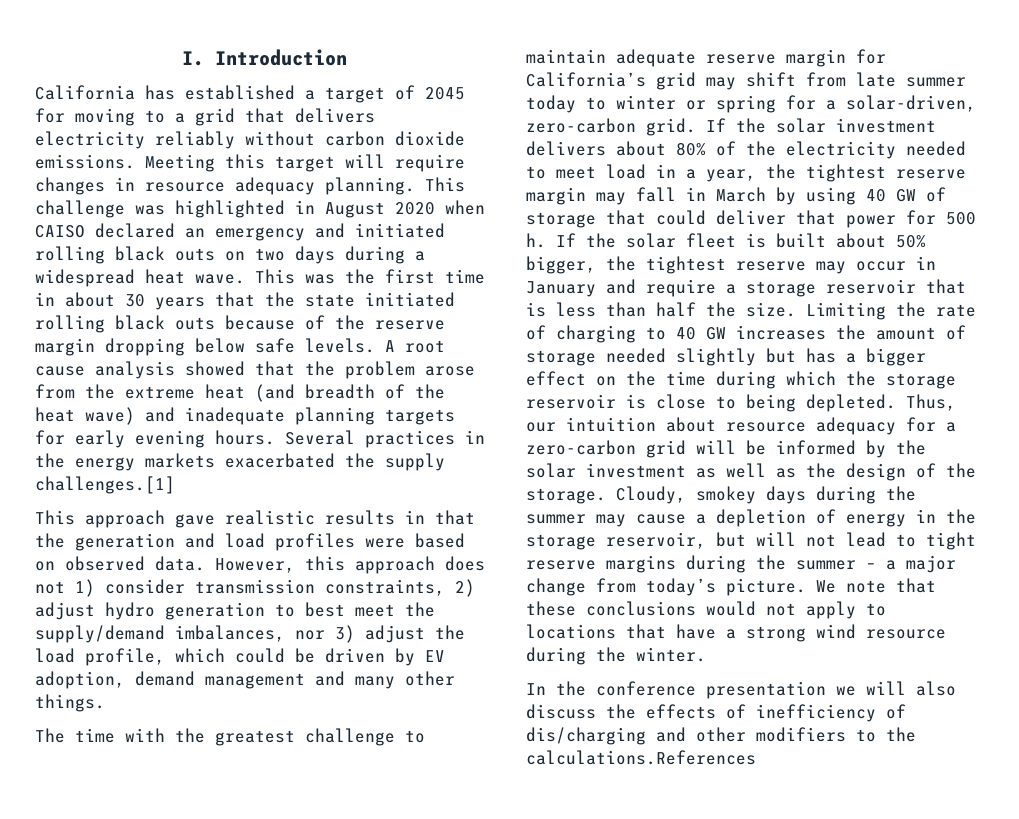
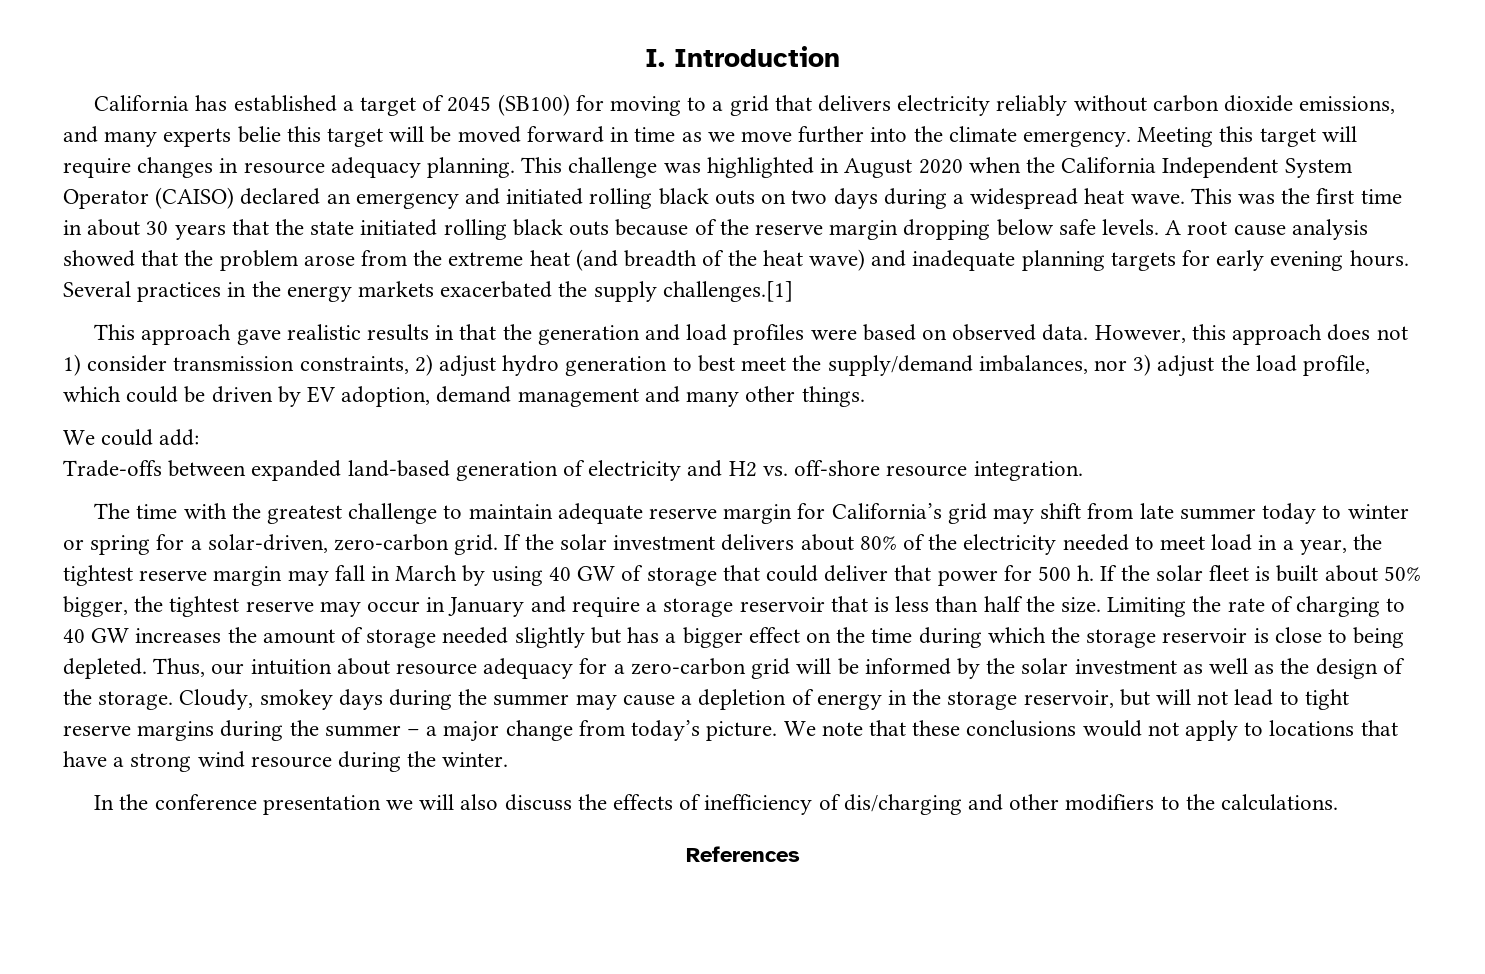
- California has established a target of 2045 for moving to a grid that delivers electricity reliably without carbon dioxide emissions.
+ California has established a target of 2045 (SB100) for moving to a grid that delivers electricity reliably without carbon dioxide emissions, and many experts belie this target will be moved forward in time as we move further into the climate emergency.
- This challenge was highlighted in August 2020 when CAISO declared an emergency and initiated rolling black outs on two days during a widespread heat wave.
+ This challenge was highlighted in August 2020 when the California Independent System Operator (CAISO) declared an emergency and initiated rolling black outs on two days during a widespread heat wave.
+ We could add:
+ Trade-offs between expanded land-based generation of electricity and H2 vs. off-shore resource integration.
- In the conference presentation we will also discuss the effects of inefficiency of dis/charging and other modifiers to the calculations.References
+ In the conference presentation we will also discuss the effects of inefficiency of dis/charging and other modifiers to the calculations.
+ References

